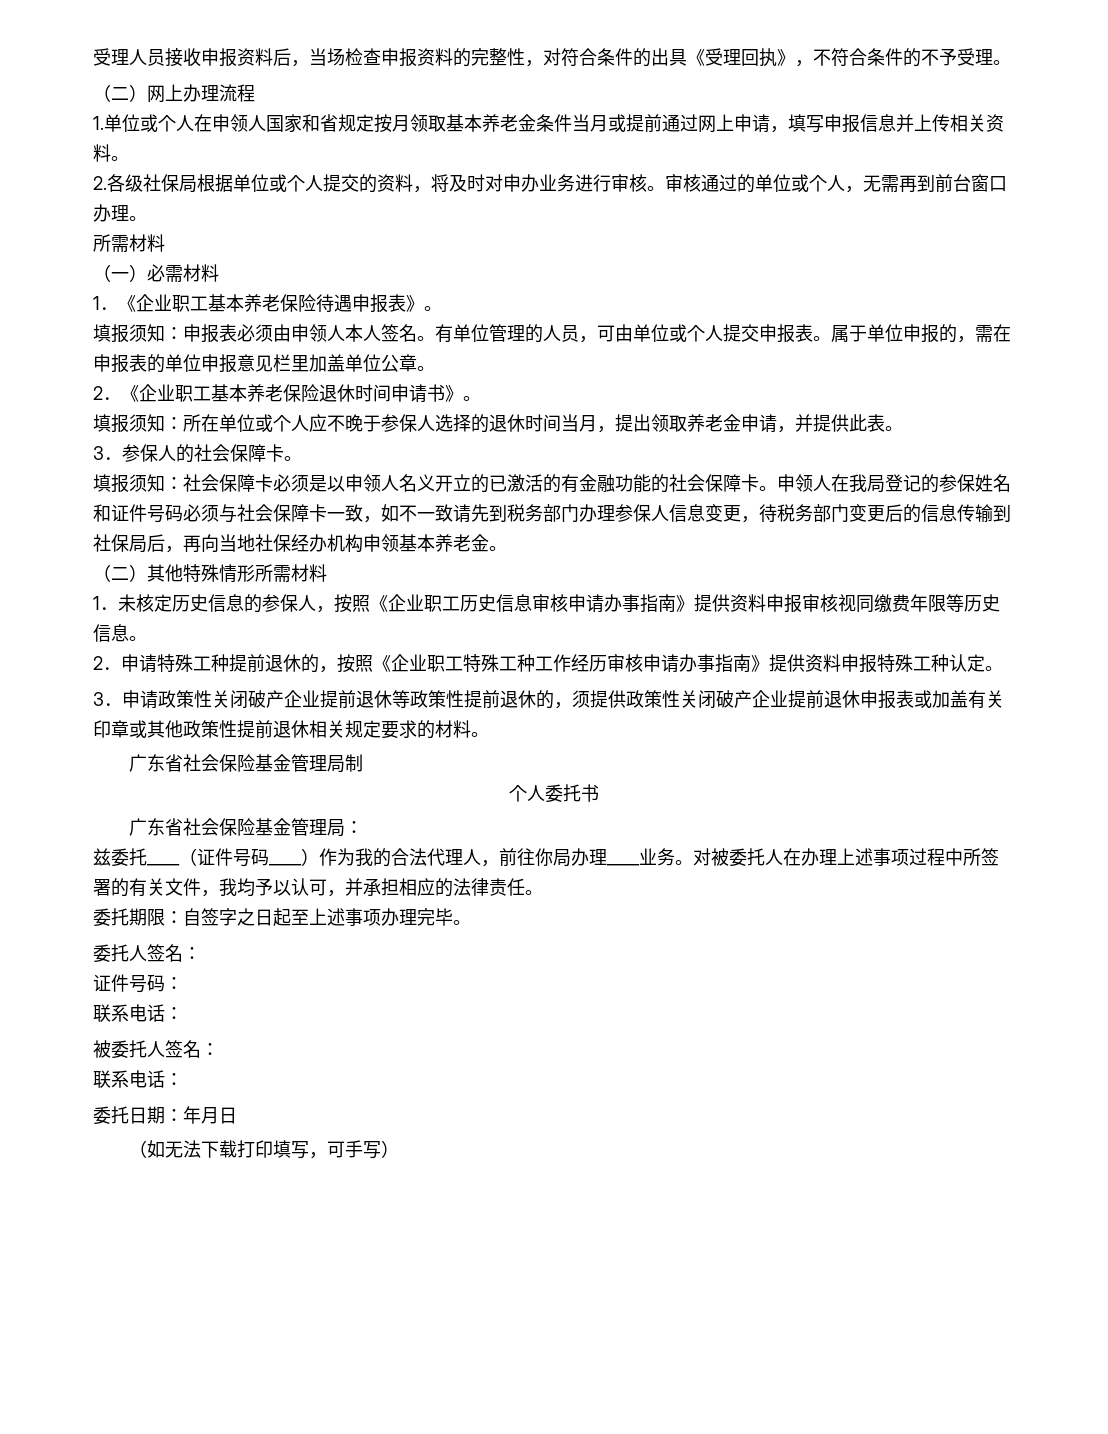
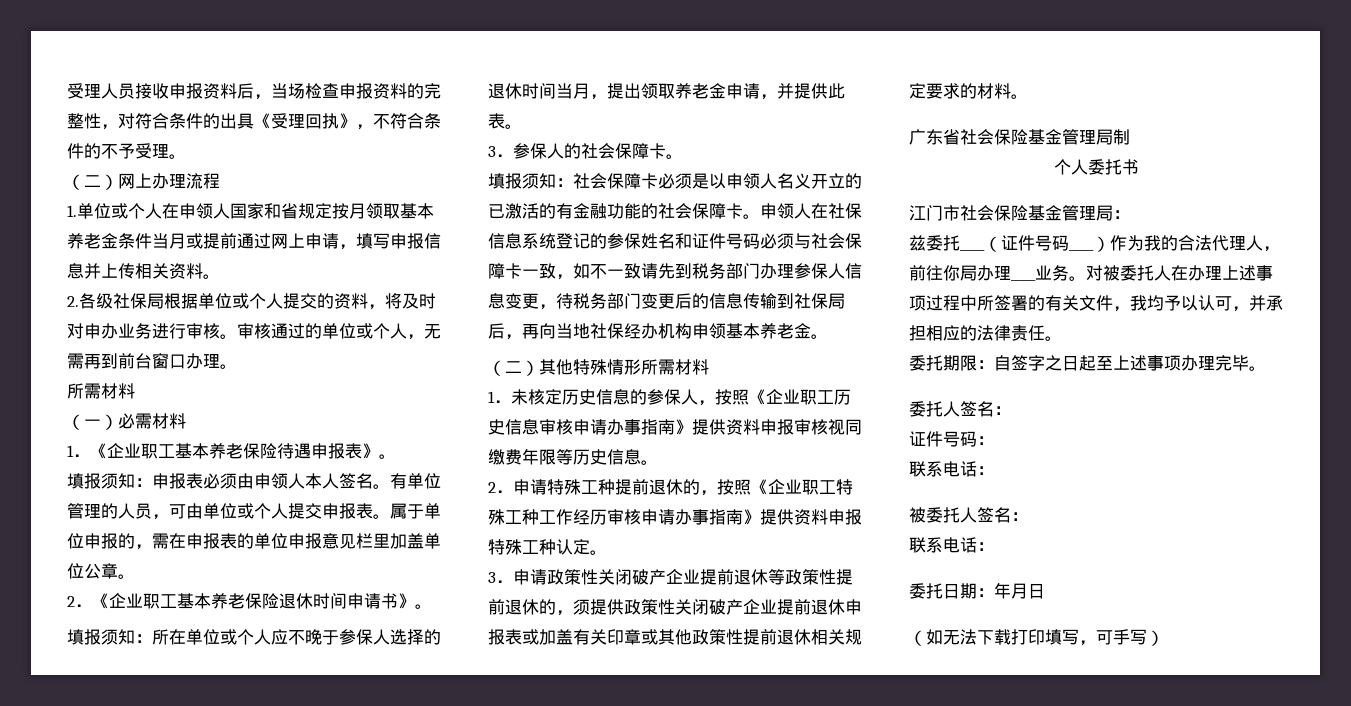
- 申领人在我局登记的参保姓名和证件号码必须与社会保障卡一致，如不一致请先到税务部门办理参保人信息变更，待税务部门变更后的信息传输到社保局后，再向当地社保经办机构申领基本养老金。
+ 申领人在社保信息系统登记的参保姓名和证件号码必须与社会保障卡一致，如不一致请先到税务部门办理参保人信息变更，待税务部门变更后的信息传输到社保局后，再向当地社保经办机构申领基本养老金。
- 广东省社会保险基金管理局：
+ 江门市社会保险基金管理局：

